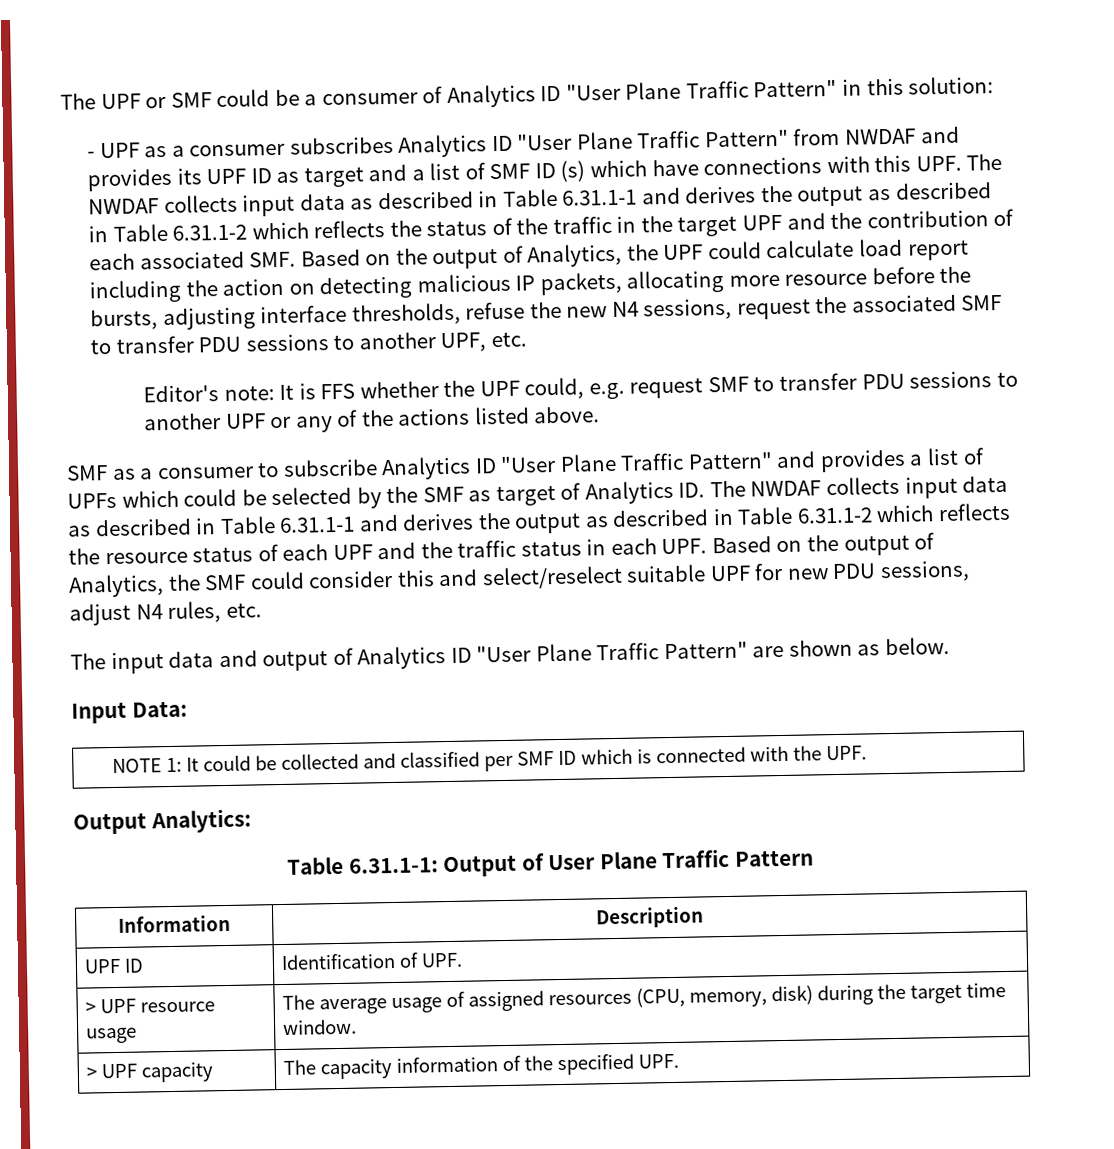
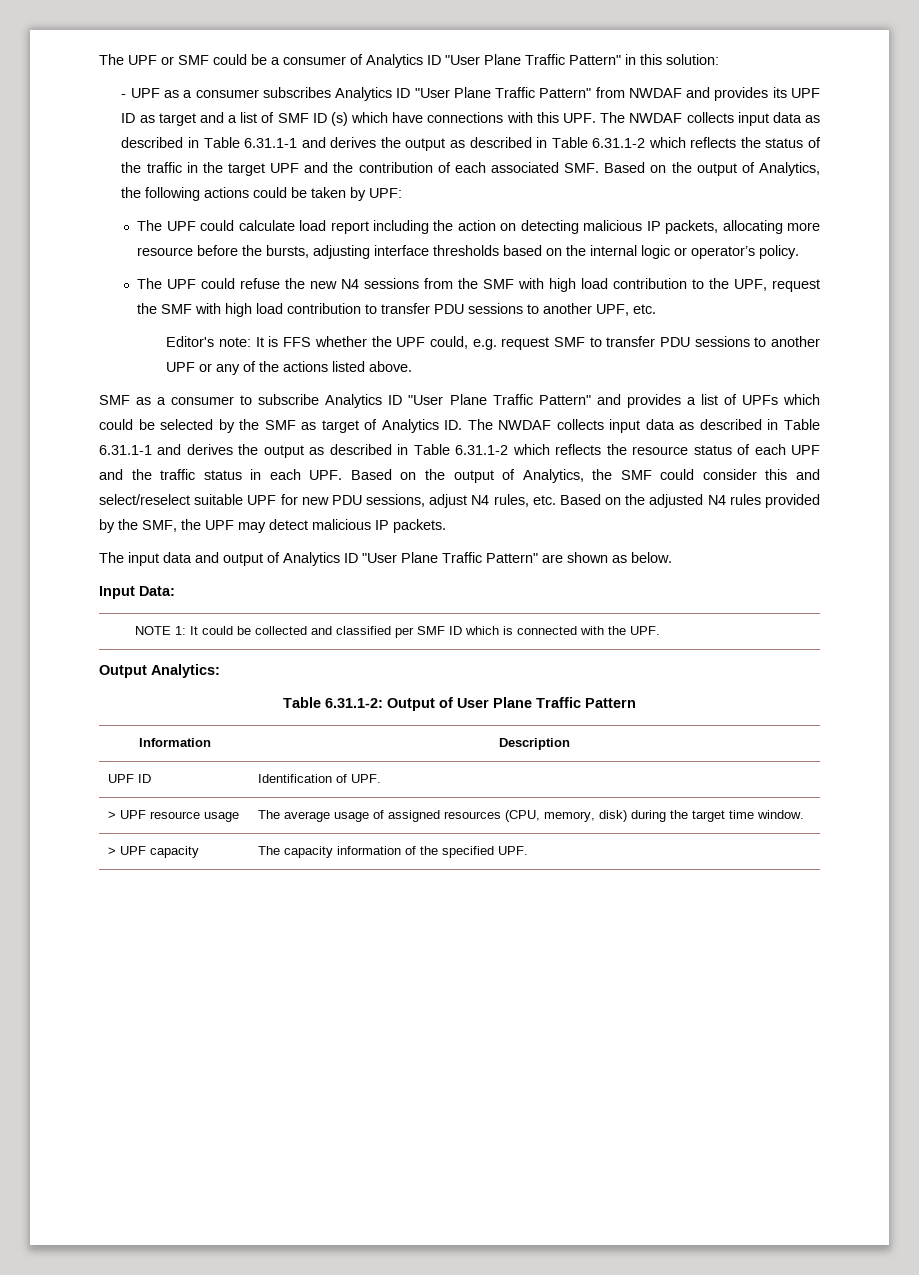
- - UPF as a consumer subscribes Analytics ID "User Plane Traffic Pattern" from NWDAF and provides its UPF ID as target and a list of SMF ID (s) which have connections with this UPF. The NWDAF collects input data as described in Table 6.31.1-1 and derives the output as described in Table 6.31.1-2 which reflects the status of the traffic in the target UPF and the contribution of each associated SMF. Based on the output of Analytics, the UPF could calculate load report including the action on detecting malicious IP packets, allocating more resource before the bursts, adjusting interface thresholds, refuse the new N4 sessions, request the associated SMF to transfer PDU sessions to another UPF, etc.
+ - UPF as a consumer subscribes Analytics ID "User Plane Traffic Pattern" from NWDAF and provides its UPF ID as target and a list of SMF ID (s) which have connections with this UPF. The NWDAF collects input data as described in Table 6.31.1-1 and derives the output as described in Table 6.31.1-2 which reflects the status of the traffic in the target UPF and the contribution of each associated SMF. Based on the output of Analytics, the following actions could be taken by UPF:
+ The UPF could calculate load report including the action on detecting malicious IP packets, allocating more resource before the bursts, adjusting interface thresholds based on the internal logic or operator’s policy.
+ The UPF could refuse the new N4 sessions from the SMF with high load contribution to the UPF, request the SMF with high load contribution to transfer PDU sessions to another UPF, etc.
- SMF as a consumer to subscribe Analytics ID "User Plane Traffic Pattern" and provides a list of UPFs which could be selected by the SMF as target of Analytics ID. The NWDAF collects input data as described in Table 6.31.1-1 and derives the output as described in Table 6.31.1-2 which reflects the resource status of each UPF and the traffic status in each UPF. Based on the output of Analytics, the SMF could consider this and select/reselect suitable UPF for new PDU sessions, adjust N4 rules, etc.
+ SMF as a consumer to subscribe Analytics ID "User Plane Traffic Pattern" and provides a list of UPFs which could be selected by the SMF as target of Analytics ID. The NWDAF collects input data as described in Table 6.31.1-1 and derives the output as described in Table 6.31.1-2 which reflects the resource status of each UPF and the traffic status in each UPF. Based on the output of Analytics, the SMF could consider this and select/reselect suitable UPF for new PDU sessions, adjust N4 rules, etc. Based on the adjusted N4 rules provided by the SMF, the UPF may detect malicious IP packets.
- Table 6.31.1-1: Output of User Plane Traffic Pattern
+ Table 6.31.1-2: Output of User Plane Traffic Pattern

